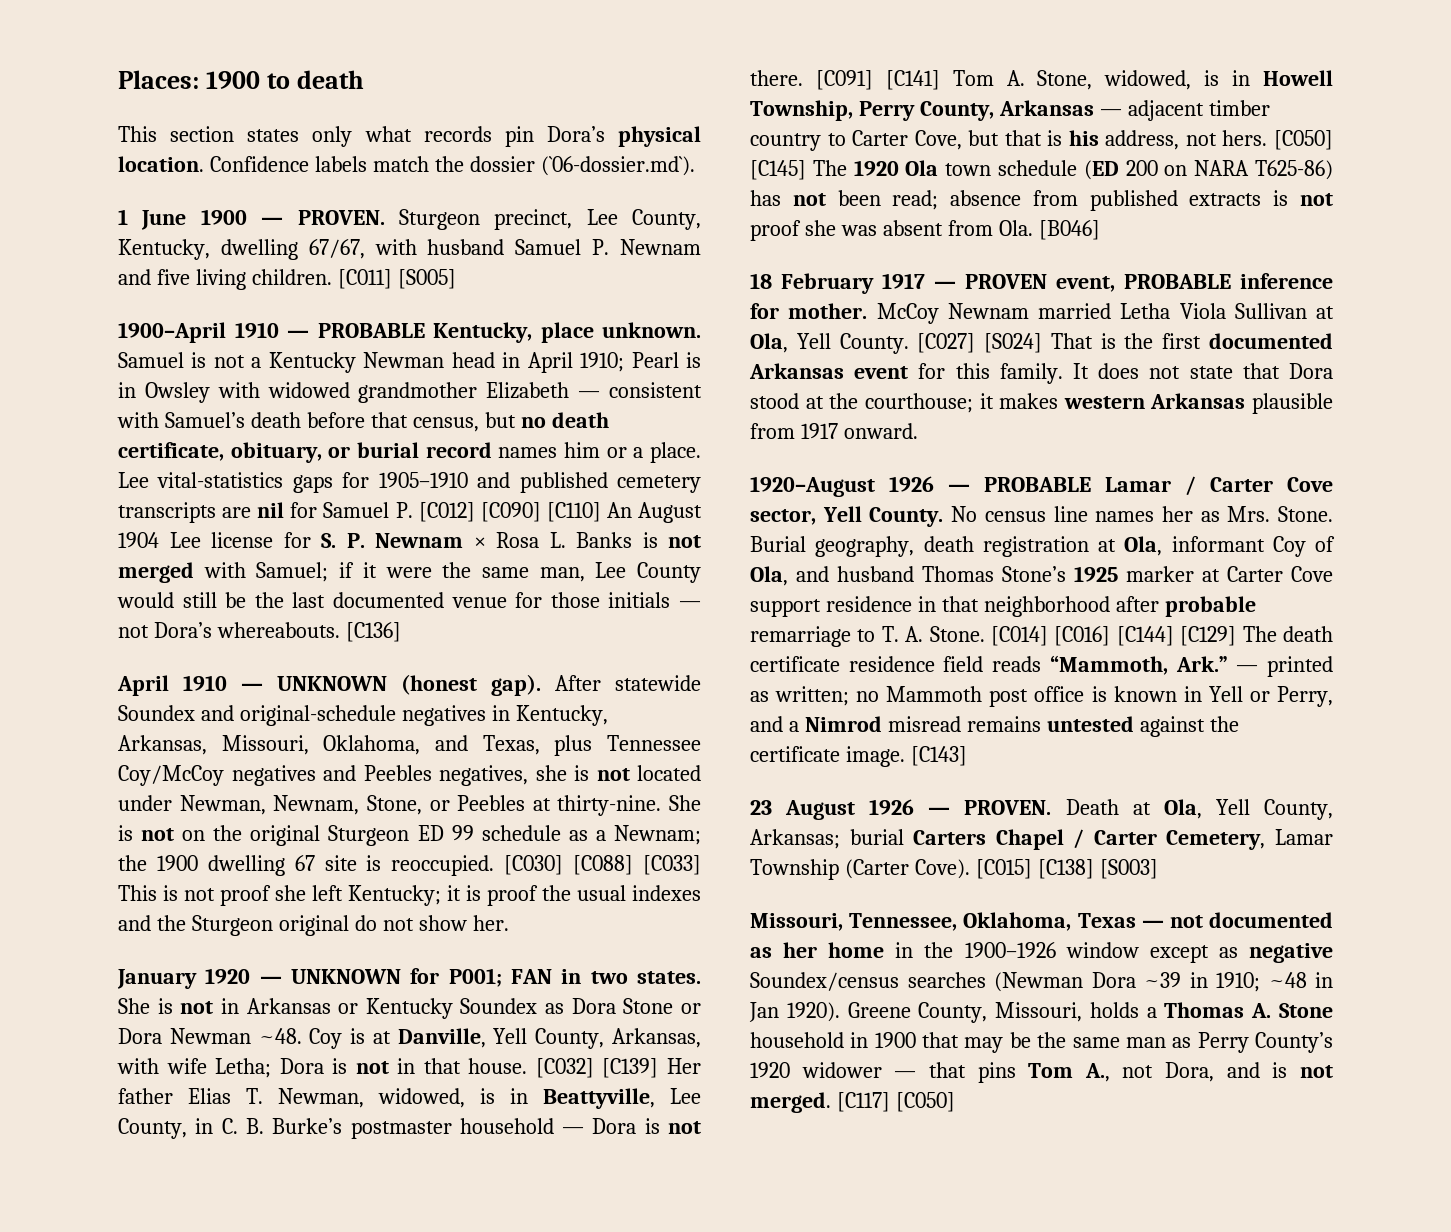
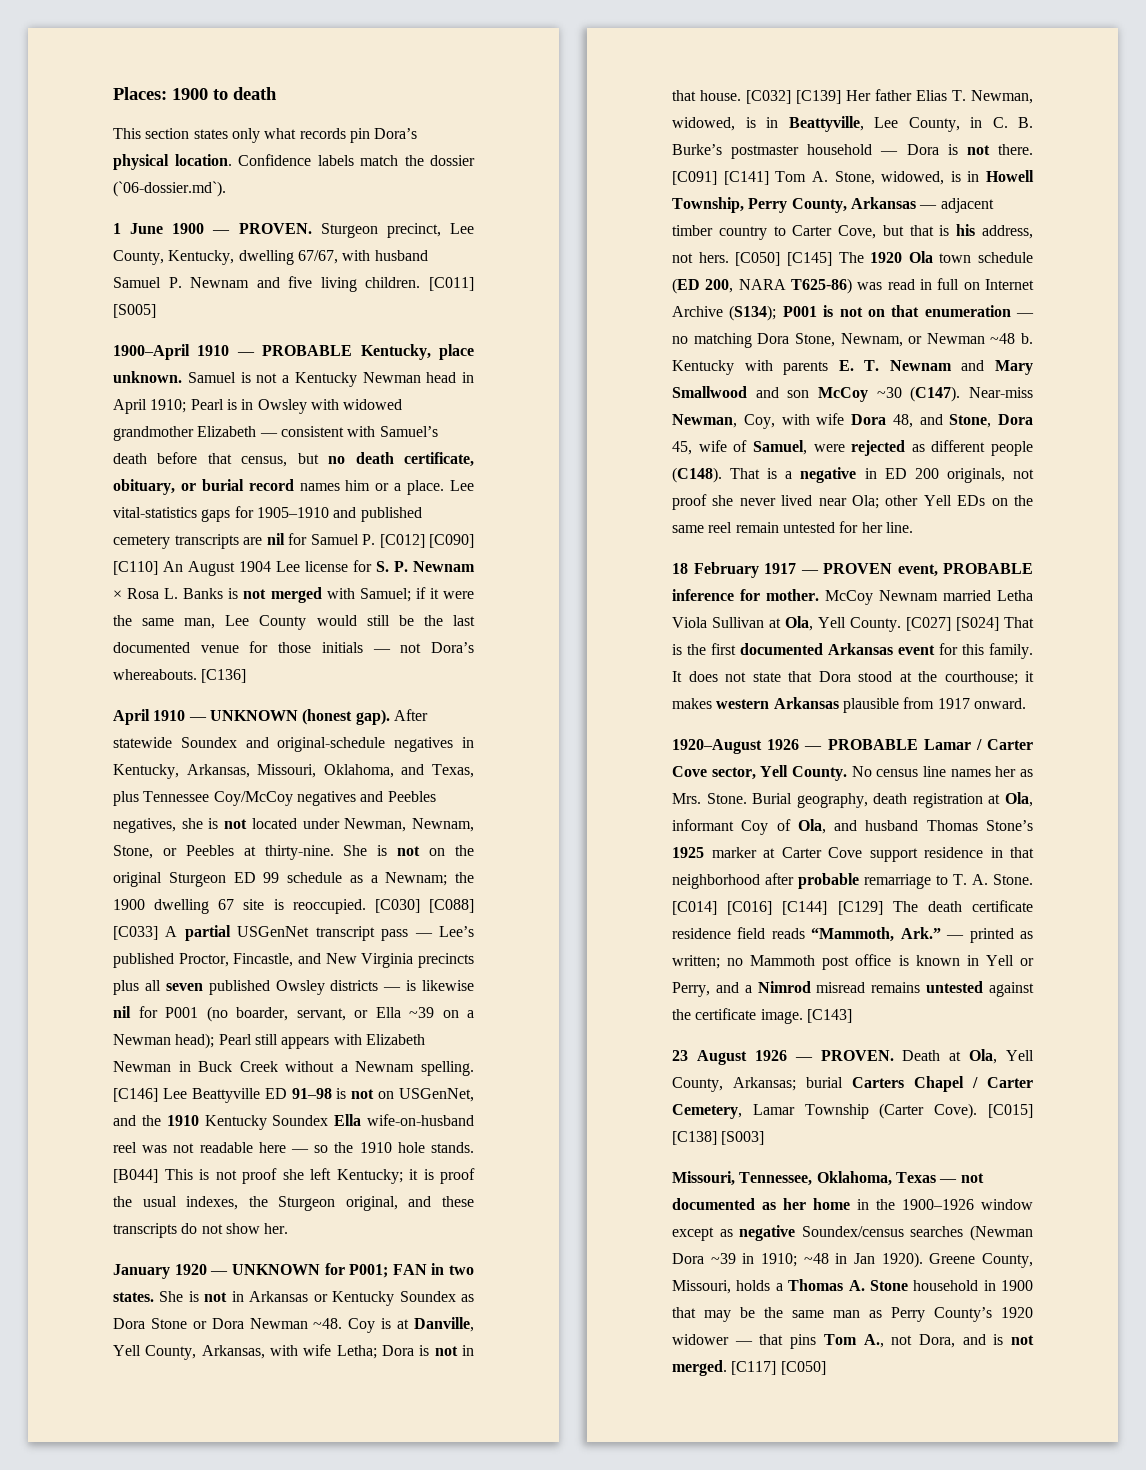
- [C030] [C088] [C033] This is not proof she left Kentucky; it is proof the usual indexes and the Sturgeon original do not show her.
+ [C030] [C088] [C033] A partial USGenNet transcript pass — Lee’s published Proctor, Fincastle, and New Virginia precincts plus all seven published Owsley districts — is likewise nil for P001 (no boarder, servant, or Ella ~39 on a Newman head); Pearl still appears with Elizabeth Newman in Buck Creek without a Newnam spelling. [C146] Lee Beattyville ED 91–98 is not on USGenNet, and the 1910 Kentucky Soundex Ella wife-on-husband reel was not readable here — so the 1910 hole stands. [B044] This is not proof she left Kentucky; it is proof the usual indexes, the Sturgeon original, and these transcripts do not show her.
- [C050] [C145] The 1920 Ola town schedule (ED 200 on NARA T625-86) has not been read; absence from published extracts is not proof she was absent from Ola. [B046]
+ [C050] [C145] The 1920 Ola town schedule (ED 200, NARA T625-86) was read in full on Internet Archive (S134); P001 is not on that enumeration — no matching Dora Stone, Newnam, or Newman ~48 b. Kentucky with parents E. T. Newnam and Mary Smallwood and son McCoy ~30 (C147). Near-miss Newman, Coy, with wife Dora 48, and Stone, Dora 45, wife of Samuel, were rejected as different people (C148). That is a negative in ED 200 originals, not proof she never lived near Ola; other Yell EDs on the same reel remain untested for her line.

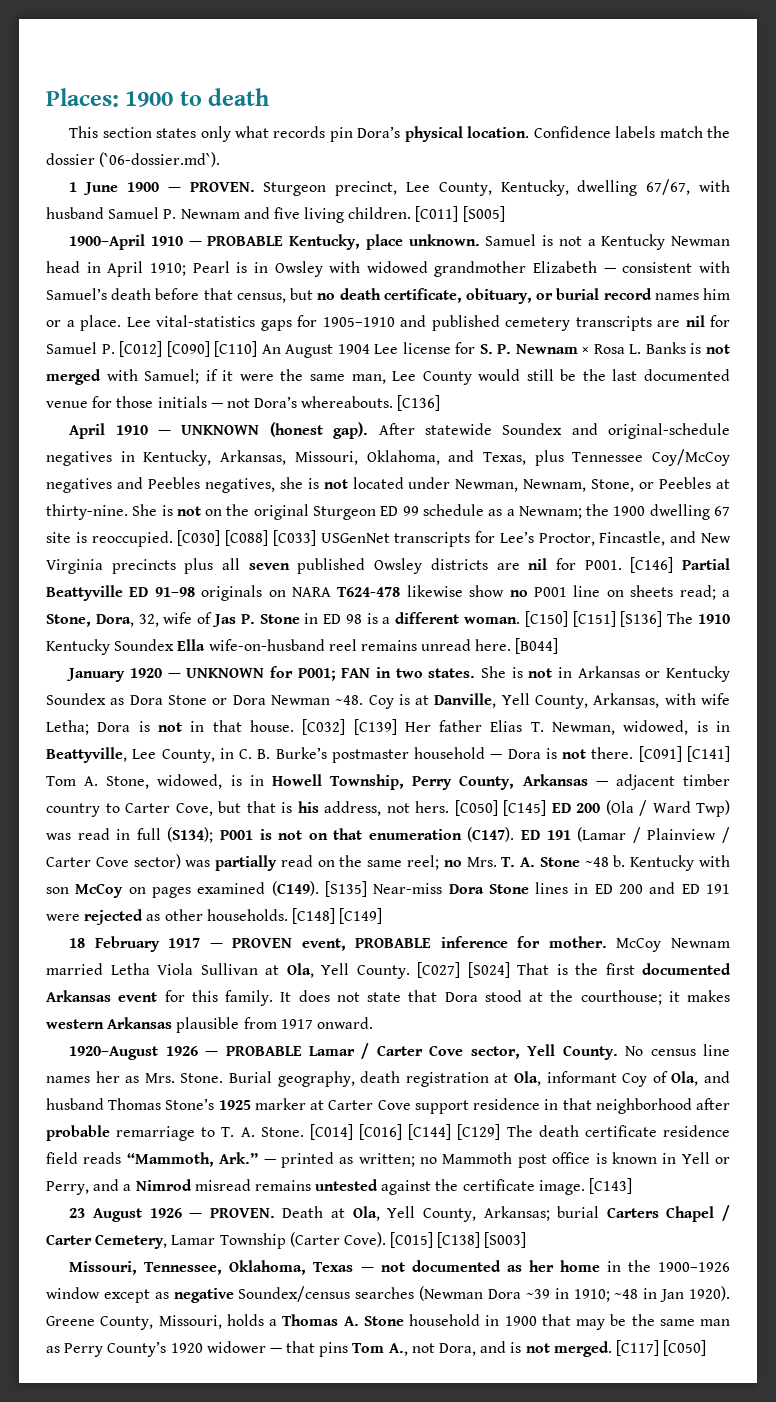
- [C030] [C088] [C033] A partial USGenNet transcript pass — Lee’s published Proctor, Fincastle, and New Virginia precincts plus all seven published Owsley districts — is likewise nil for P001 (no boarder, servant, or Ella ~39 on a Newman head); Pearl still appears with Elizabeth Newman in Buck Creek without a Newnam spelling. [C146] Lee Beattyville ED 91–98 is not on USGenNet, and the 1910 Kentucky Soundex Ella wife-on-husband reel was not readable here — so the 1910 hole stands. [B044] This is not proof she left Kentucky; it is proof the usual indexes, the Sturgeon original, and these transcripts do not show her.
+ [C030] [C088] [C033] USGenNet transcripts for Lee’s Proctor, Fincastle, and New Virginia precincts plus all seven published Owsley districts are nil for P001. [C146] Partial Beattyville ED 91–98 originals on NARA T624-478 likewise show no P001 line on sheets read; a Stone, Dora, 32, wife of Jas P. Stone in ED 98 is a different woman. [C150] [C151] [S136] The 1910 Kentucky Soundex Ella wife-on-husband reel remains unread here. [B044]
- [C050] [C145] The 1920 Ola town schedule (ED 200, NARA T625-86) was read in full on Internet Archive (S134); P001 is not on that enumeration — no matching Dora Stone, Newnam, or Newman ~48 b. Kentucky with parents E. T. Newnam and Mary Smallwood and son McCoy ~30 (C147). Near-miss Newman, Coy, with wife Dora 48, and Stone, Dora 45, wife of Samuel, were rejected as different people (C148). That is a negative in ED 200 originals, not proof she never lived near Ola; other Yell EDs on the same reel remain untested for her line.
+ [C050] [C145] ED 200 (Ola / Ward Twp) was read in full (S134); P001 is not on that enumeration (C147). ED 191 (Lamar / Plainview / Carter Cove sector) was partially read on the same reel; no Mrs. T. A. Stone ~48 b. Kentucky with son McCoy on pages examined (C149). [S135] Near-miss Dora Stone lines in ED 200 and ED 191 were rejected as other households. [C148] [C149]

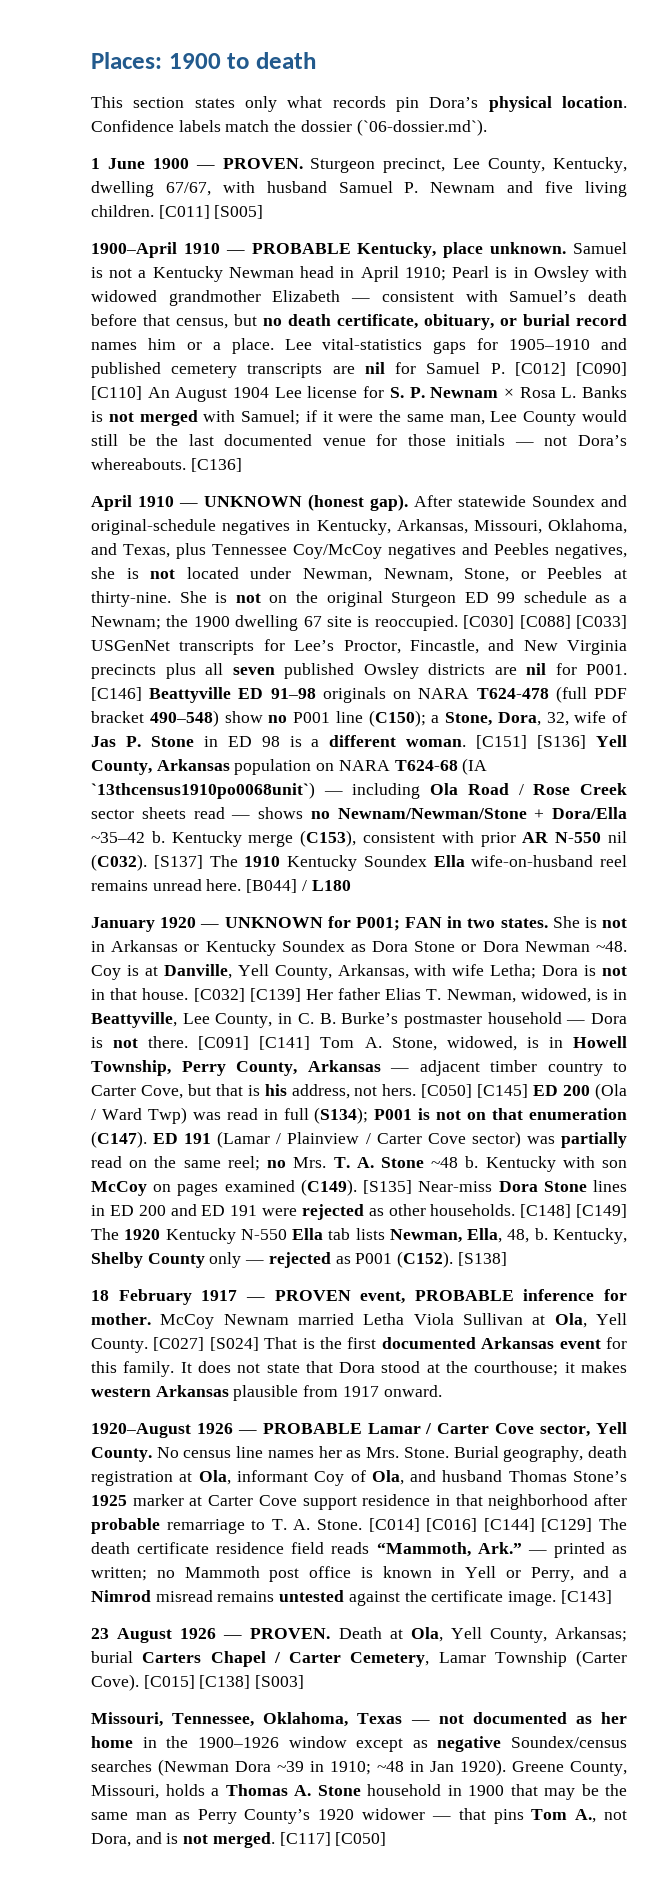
- [C146] Partial Beattyville ED 91–98 originals on NARA T624-478 likewise show no P001 line on sheets read; a Stone, Dora, 32, wife of Jas P. Stone in ED 98 is a different woman.
+ [C146] Beattyville ED 91–98 originals on NARA T624-478 (full PDF bracket 490–548) show no P001 line (C150); a Stone, Dora, 32, wife of Jas P. Stone in ED 98 is a different woman.
- [C150] [C151] [S136] The 1910 Kentucky Soundex Ella wife-on-husband reel remains unread here.
+ [C151] [S136] Yell County, Arkansas population on NARA T624-68 (IA `13thcensus1910po0068unit`) — including Ola Road / Rose Creek sector sheets read — shows no Newnam/Newman/Stone + Dora/Ella ~35–42 b. Kentucky merge (C153), consistent with prior AR N-550 nil (C032). [S137] The 1910 Kentucky Soundex Ella wife-on-husband reel remains unread here.
- [B044]
+ [B044] / L180
- [C148] [C149]
+ [C148] [C149] The 1920 Kentucky N-550 Ella tab lists Newman, Ella, 48, b. Kentucky, Shelby County only — rejected as P001 (C152). [S138]

